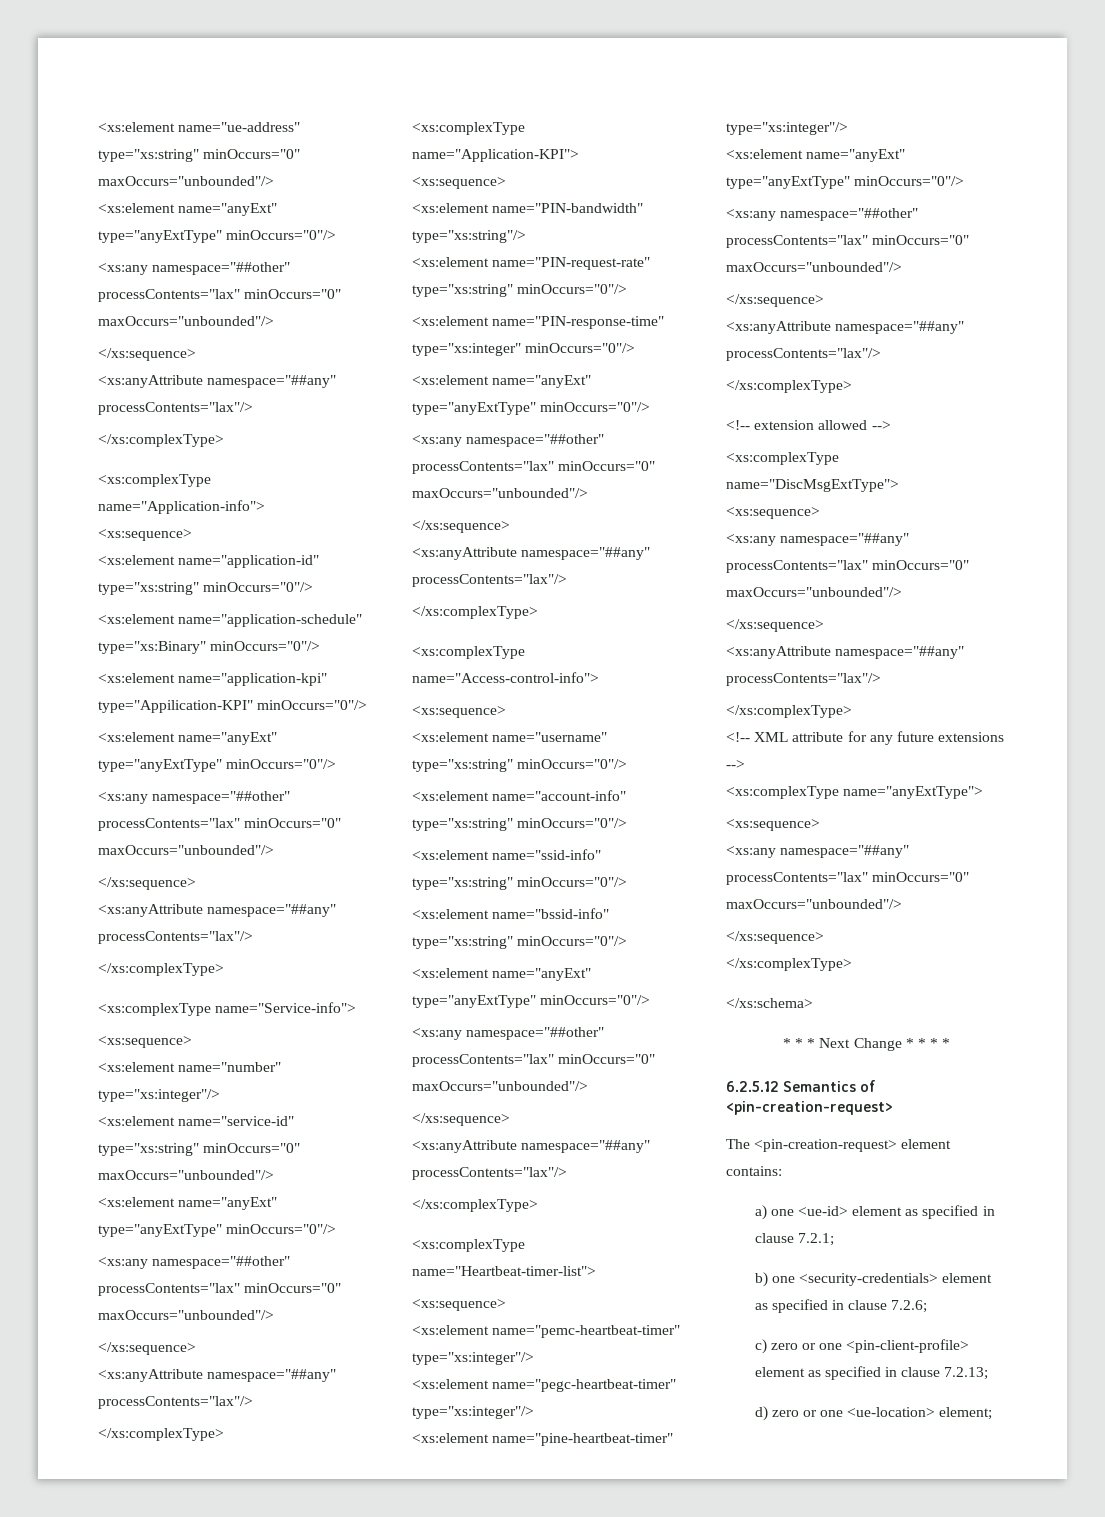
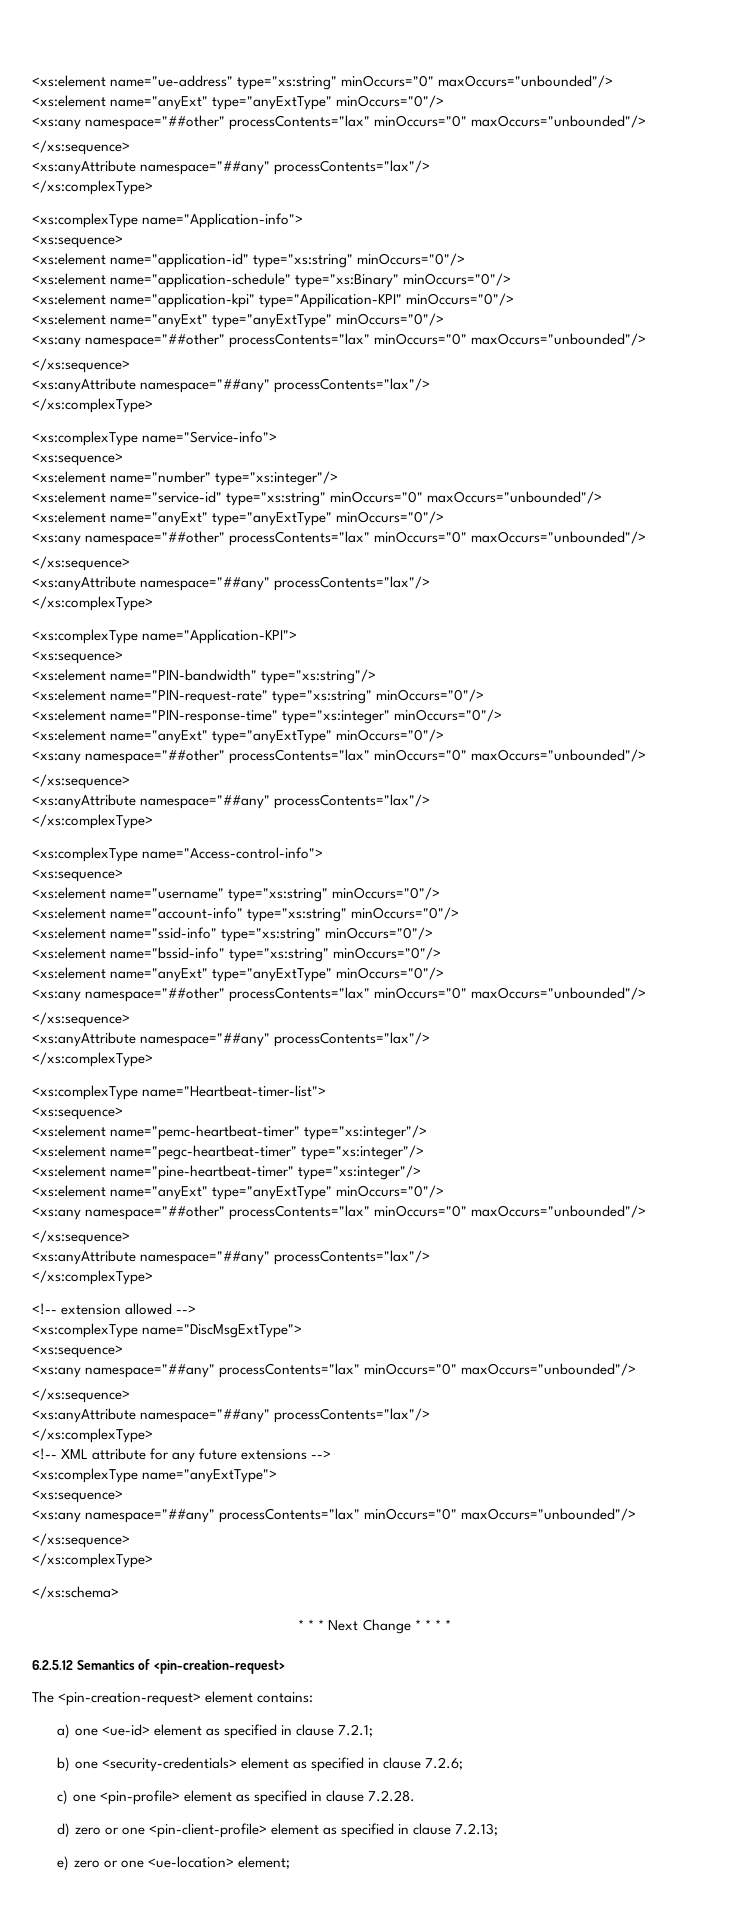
- c) zero or one <pin-client-profile> element as specified in clause 7.2.13;
+ c) one <pin-profile> element as specified in clause 7.2.28.
+ d) zero or one <pin-client-profile> element as specified in clause 7.2.13;
- d) zero or one <ue-location> element;
+ e) zero or one <ue-location> element;

